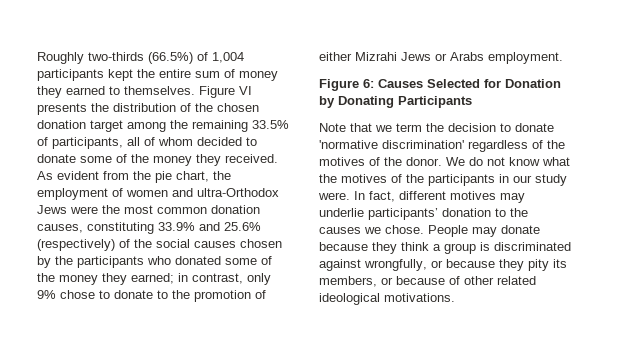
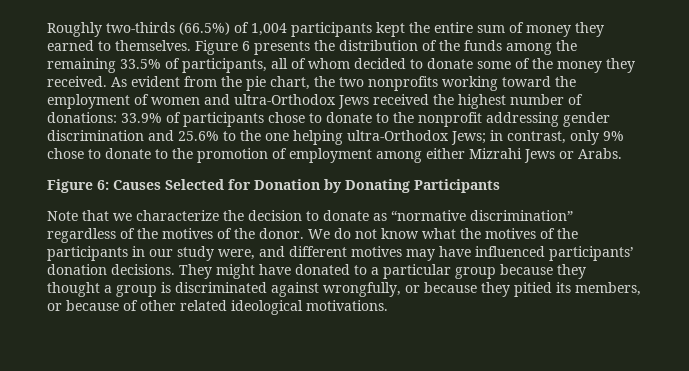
- Figure VI presents the distribution of the chosen donation target among the remaining 33.5% of participants, all of whom decided to donate some of the money they received.
+ Figure 6 presents the distribution of the funds among the remaining 33.5% of participants, all of whom decided to donate some of the money they received.
- As evident from the pie chart, the employment of women and ultra-Orthodox Jews were the most common donation causes, constituting 33.9% and 25.6% (respectively) of the social causes chosen by the participants who donated some of the money they earned; in contrast, only 9% chose to donate to the promotion of either Mizrahi Jews or Arabs employment.
+ As evident from the pie chart, the two nonprofits working toward the employment of women and ultra-Orthodox Jews received the highest number of donations: 33.9% of participants chose to donate to the nonprofit addressing gender discrimination and 25.6% to the one helping ultra-Orthodox Jews; in contrast, only 9% chose to donate to the promotion of employment among either Mizrahi Jews or Arabs.
- Note that we term the decision to donate 'normative discrimination' regardless of the motives of the donor.
+ Note that we characterize the decision to donate as “normative discrimination” regardless of the motives of the donor.
- We do not know what the motives of the participants in our study were. In fact, different motives may underlie participants’ donation to the causes we chose. People may donate because they think a group is discriminated against wrongfully, or because they pity its members, or because of other related ideological motivations.
+ We do not know what the motives of the participants in our study were, and different motives may have influenced participants’ donation decisions. They might have donated to a particular group because they thought a group is discriminated against wrongfully, or because they pitied its members, or because of other related ideological motivations.

